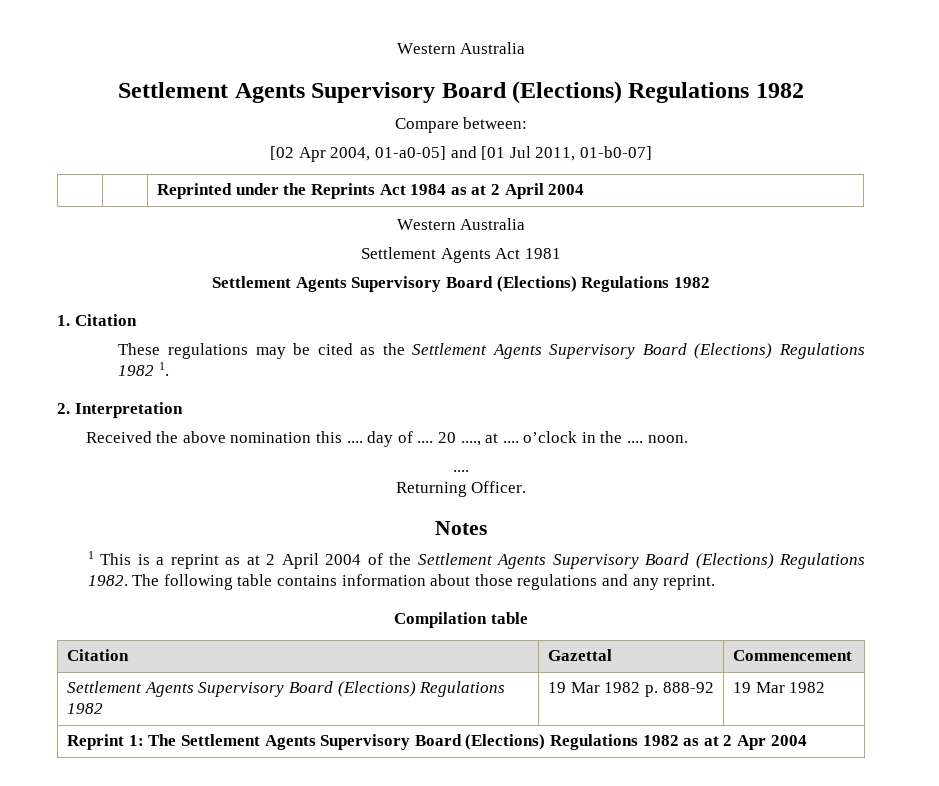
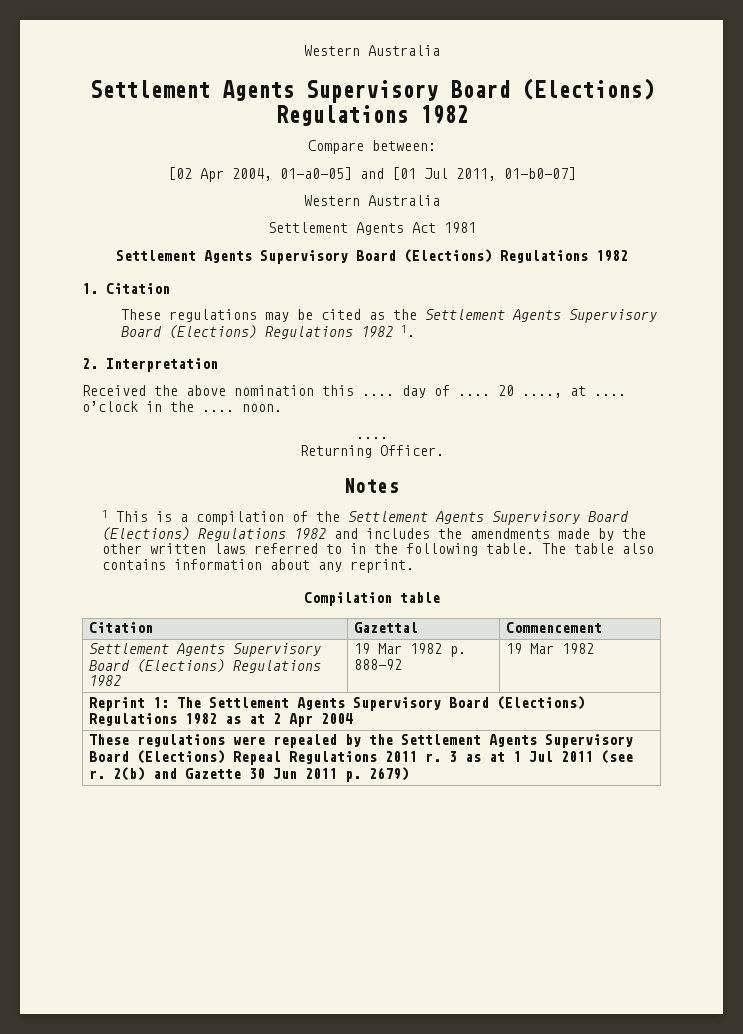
- | | Reprinted under the Reprints Act 1984 as at 2 April 2004
- 1 This is a reprint as at 2 April 2004 of the Settlement Agents Supervisory Board (Elections) Regulations 1982. The following table contains information about those regulations and any reprint.
+ 1 This is a compilation of the Settlement Agents Supervisory Board (Elections) Regulations 1982 and includes the amendments made by the other written laws referred to in the following table. The table also contains information about any reprint.
+ These regulations were repealed by the Settlement Agents Supervisory Board (Elections) Repeal Regulations 2011 r. 3 as at 1 Jul 2011 (see r. 2(b) and Gazette 30 Jun 2011 p. 2679)

